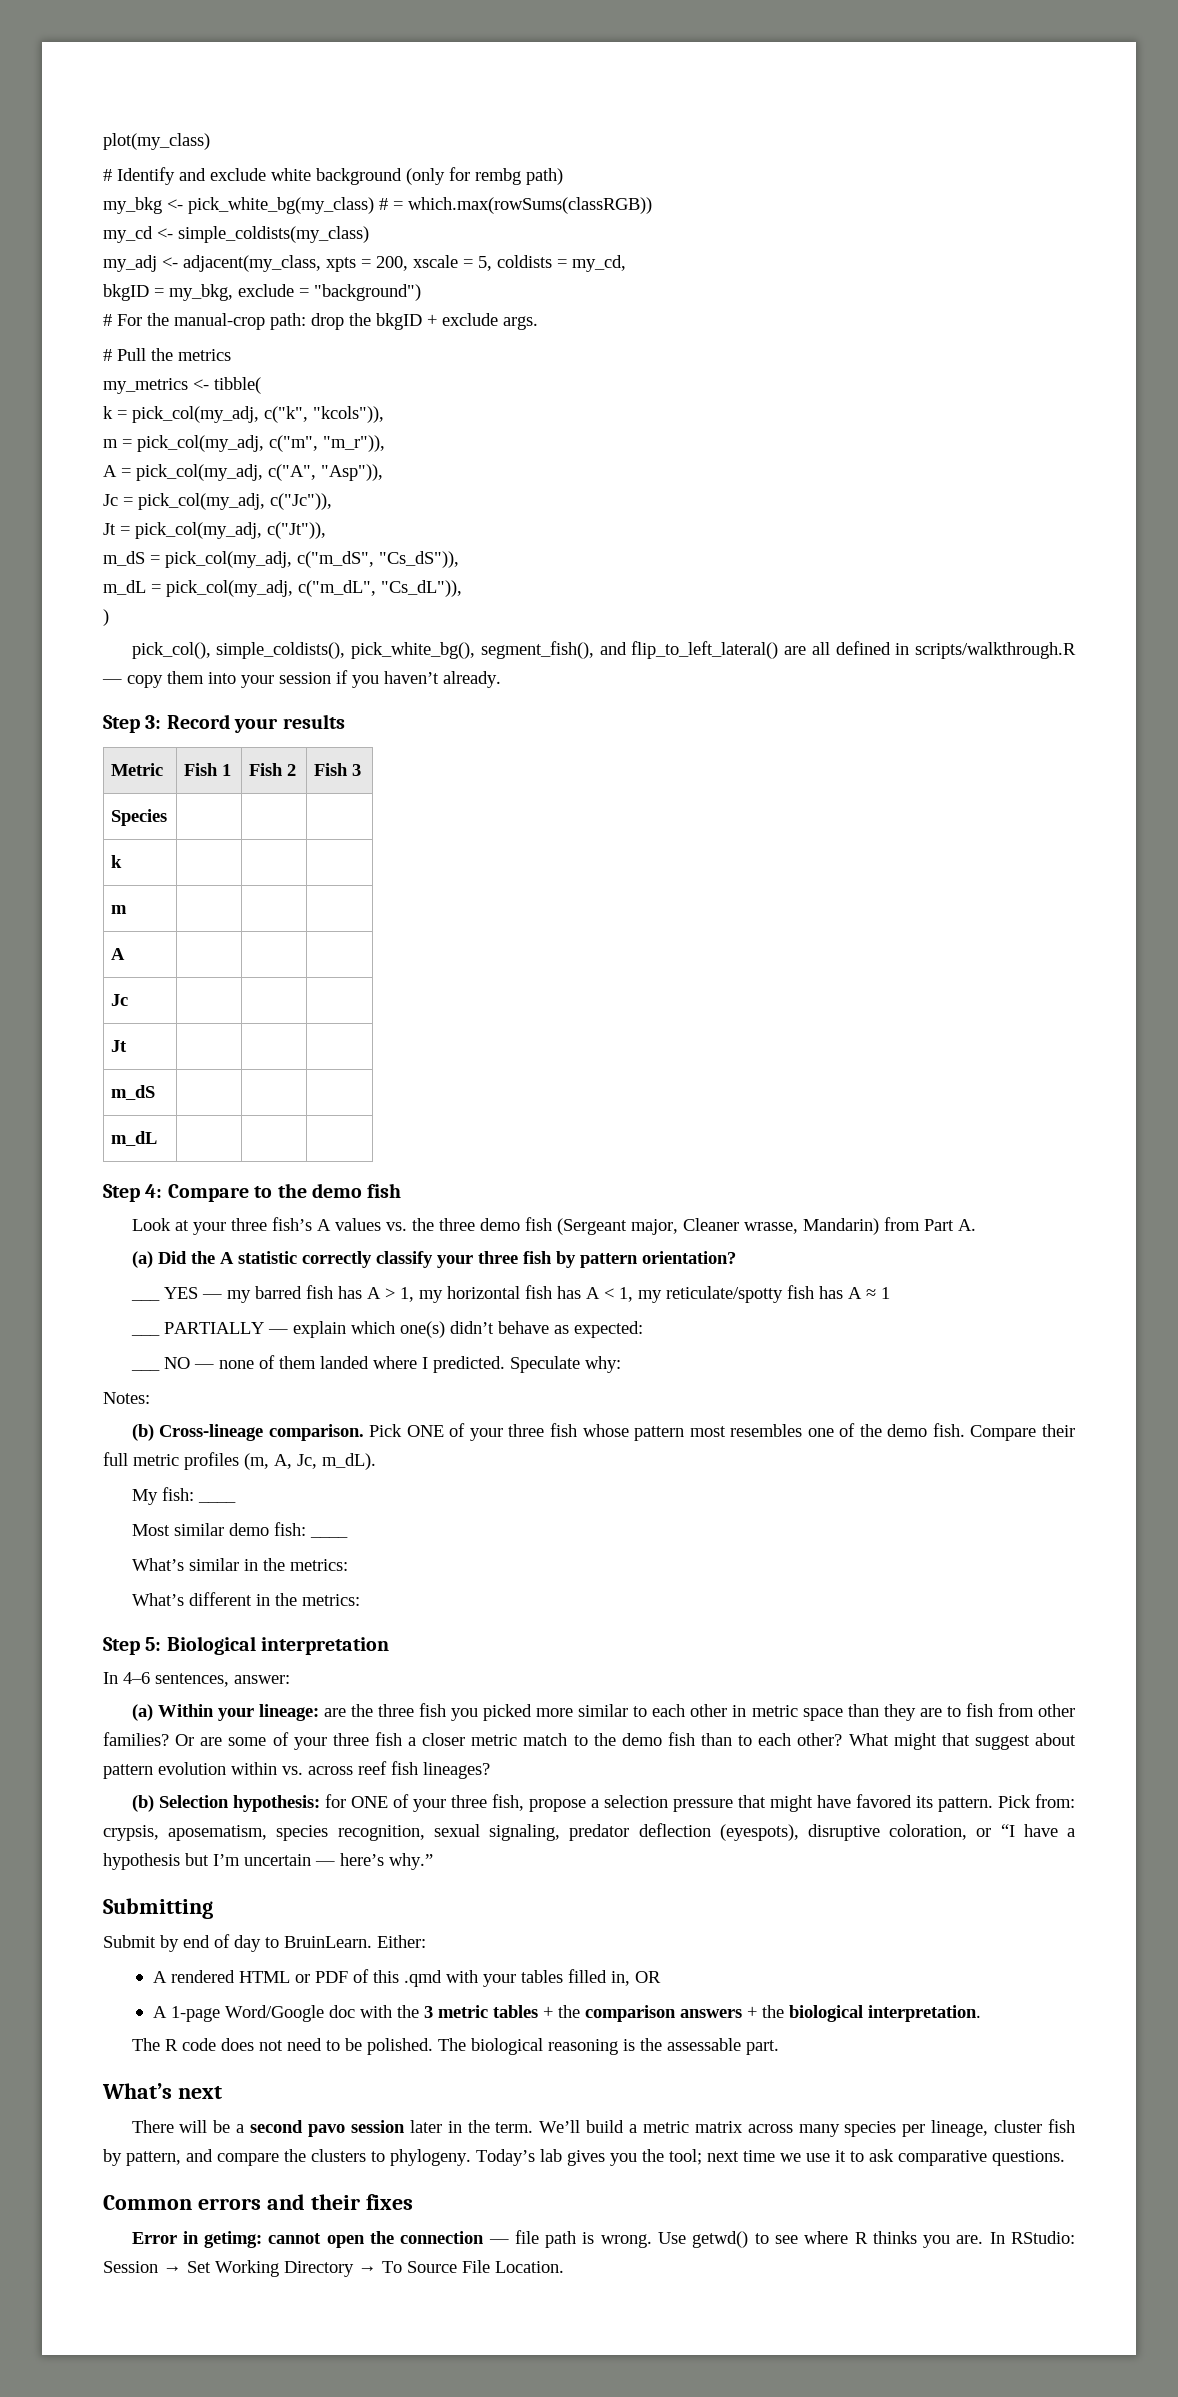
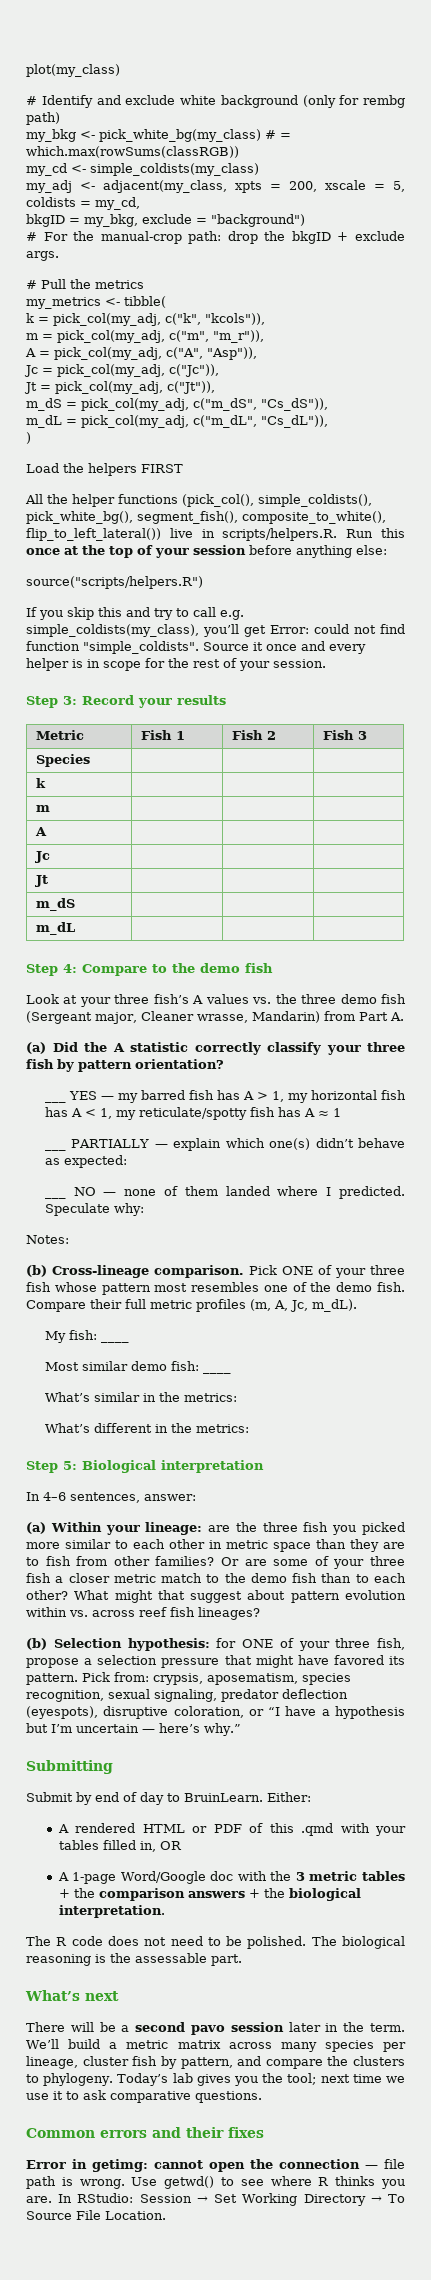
- pick_col(), simple_coldists(), pick_white_bg(), segment_fish(), and flip_to_left_lateral() are all defined in scripts/walkthrough.R — copy them into your session if you haven’t already.
+ Load the helpers FIRST
+ All the helper functions (pick_col(), simple_coldists(), pick_white_bg(), segment_fish(), composite_to_white(), flip_to_left_lateral()) live in scripts/helpers.R. Run this once at the top of your session before anything else:
+ source("scripts/helpers.R")
+ If you skip this and try to call e.g. simple_coldists(my_class), you’ll get Error: could not find function "simple_coldists". Source it once and every helper is in scope for the rest of your session.

